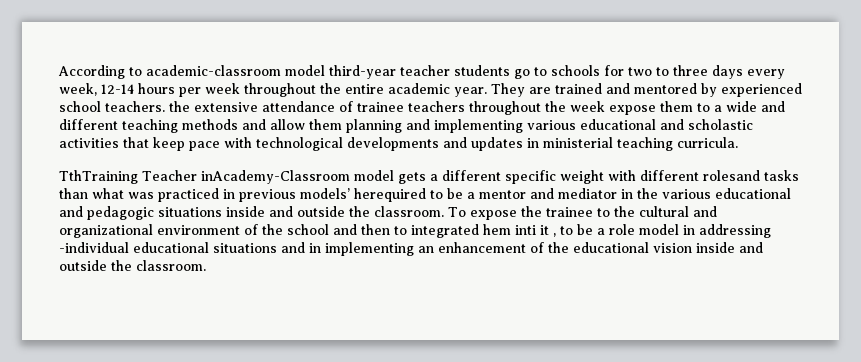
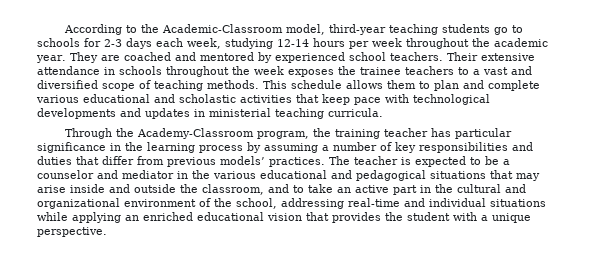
- According to academic-classroom model third-year teacher students go to schools for two to three days every week, 12-14 hours per week throughout the entire academic year.
+ According to the Academic-Classroom model, third-year teaching students go to schools for 2-3 days each week, studying 12-14 hours per week throughout the academic year.
- They are trained and mentored by experienced school teachers. the extensive attendance of trainee teachers throughout the week expose them to a wide and different teaching methods and allow them planning and implementing various educational and scholastic activities that keep pace with technological developments and updates in ministerial teaching curricula.
+ They are coached and mentored by experienced school teachers. Their extensive attendance in schools throughout the week exposes the trainee teachers to a vast and diversified scope of teaching methods. This schedule allows them to plan and complete various educational and scholastic activities that keep pace with technological developments and updates in ministerial teaching curricula.
- TthTraining Teacher inAcademy-Classroom model gets a different specific weight with different rolesand tasks than what was practiced in previous models’ herequired to be a mentor and mediator in the various educational and pedagogic situations inside and outside the classroom. To expose the trainee to the cultural and organizational environment of the school and then to integrated hem inti it , to be a role model in addressing -individual educational situations and in implementing an enhancement of the educational vision inside and outside the classroom.
+ Through the Academy-Classroom program, the training teacher has particular significance in the learning process by assuming a number of key responsibilities and duties that differ from previous models’ practices. The teacher is expected to be a counselor and mediator in the various educational and pedagogical situations that may arise inside and outside the classroom, and to take an active part in the cultural and organizational environment of the school, addressing real-time and individual situations while applying an enriched educational vision that provides the student with a unique perspective.

